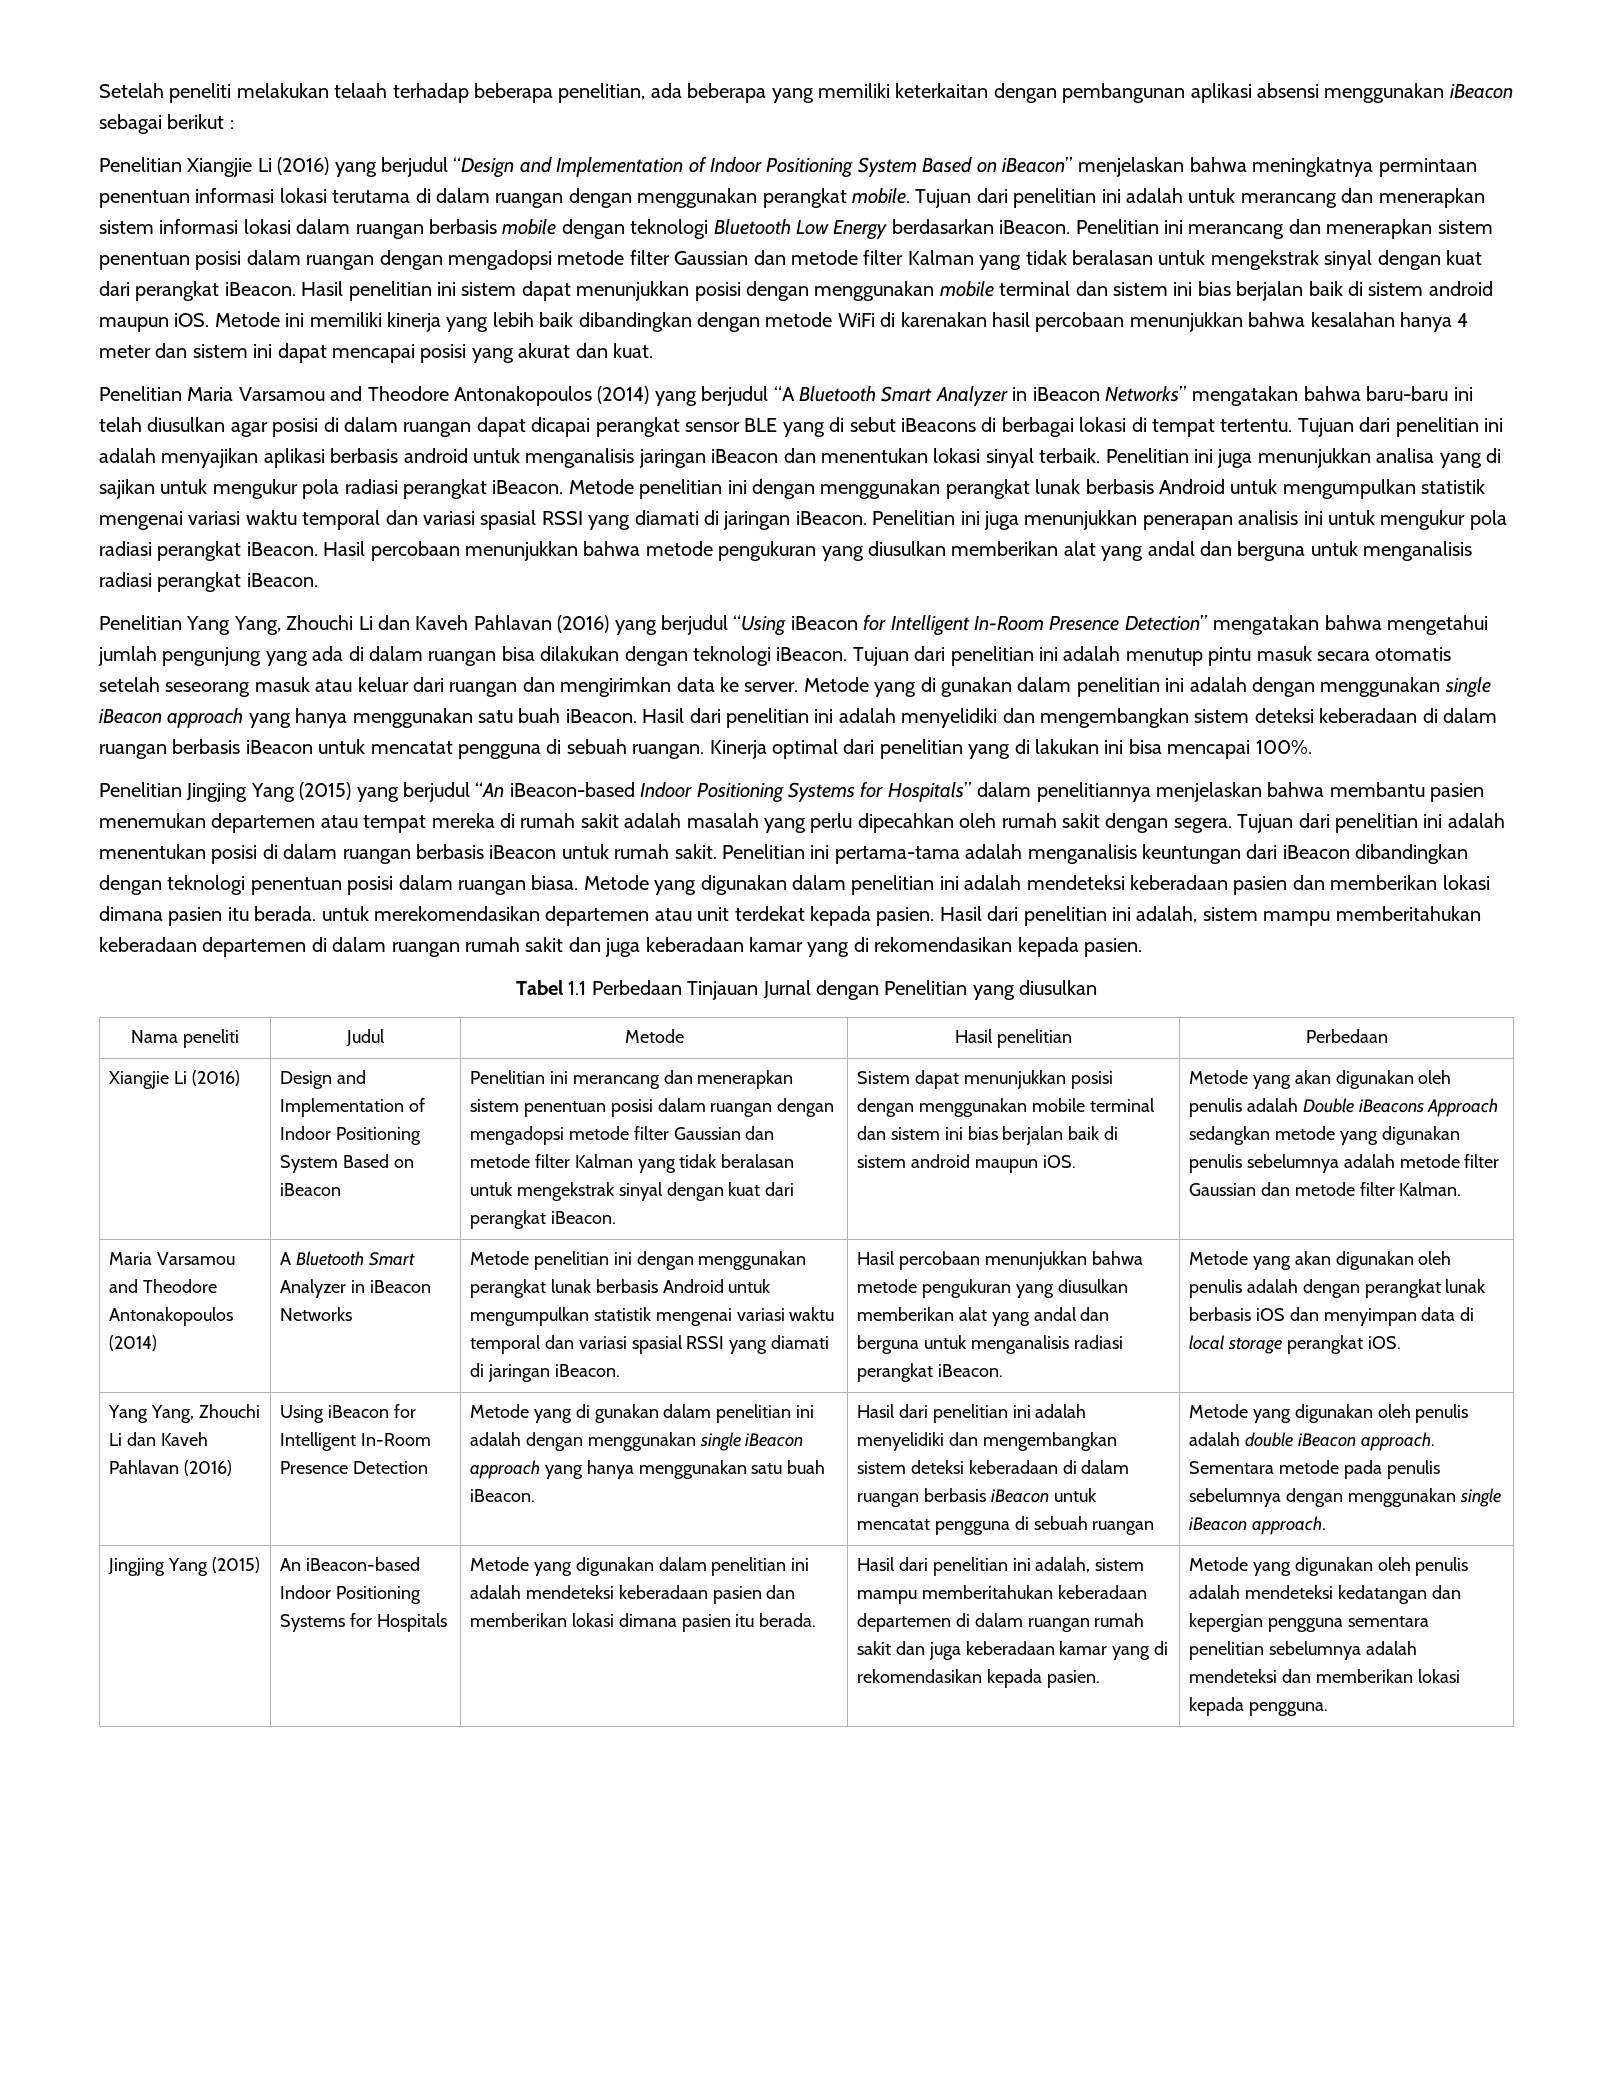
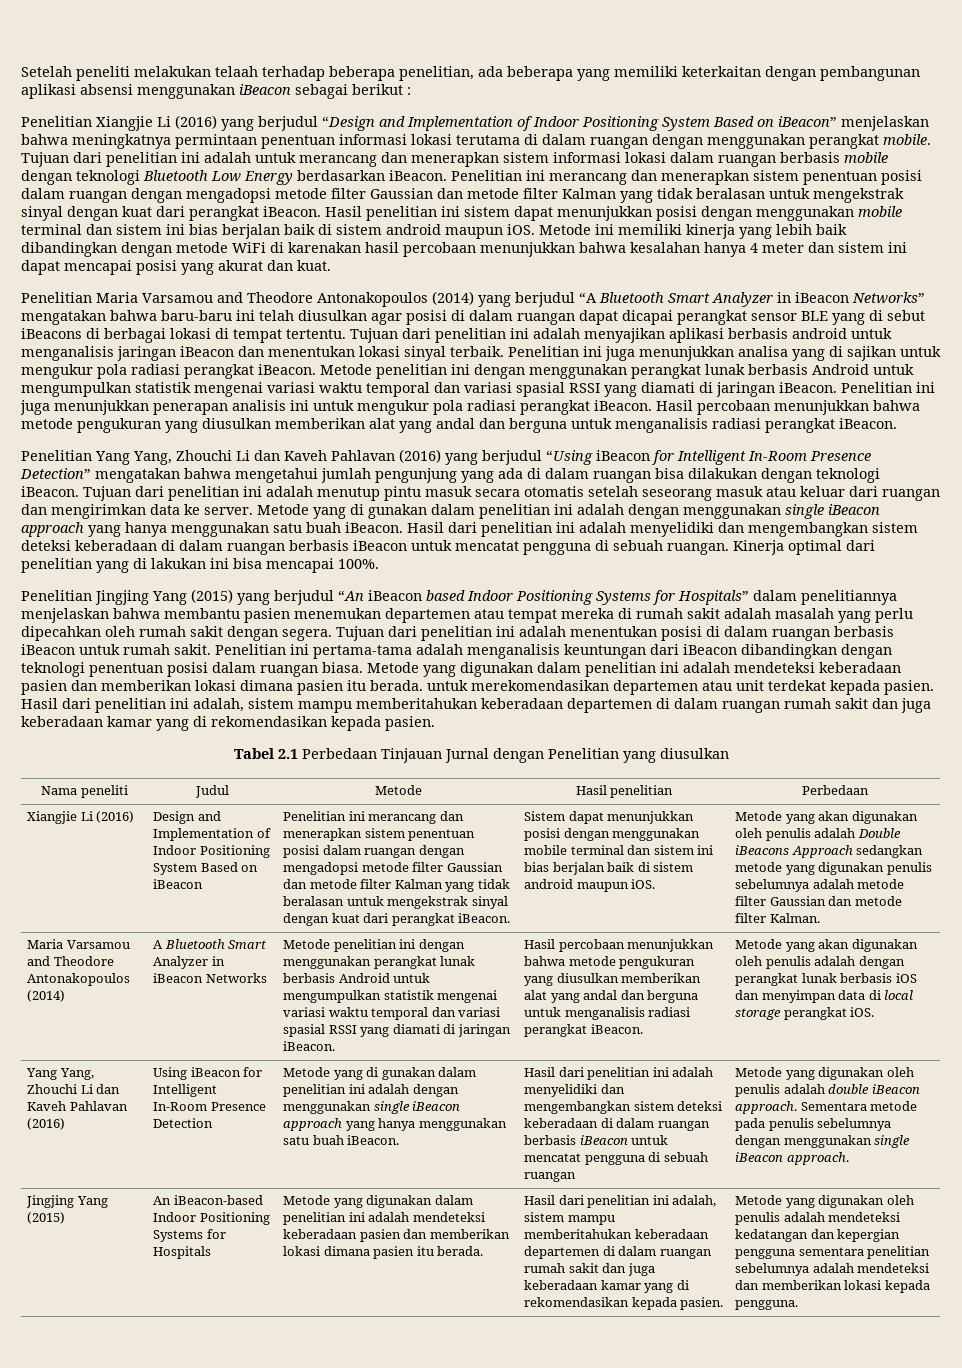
- Penelitian Jingjing Yang (2015) yang berjudul “An iBeacon-based Indoor Positioning Systems for Hospitals” dalam penelitiannya menjelaskan bahwa membantu pasien menemukan departemen atau tempat mereka di rumah sakit adalah masalah yang perlu dipecahkan oleh rumah sakit dengan segera.
+ Penelitian Jingjing Yang (2015) yang berjudul “An iBeacon based Indoor Positioning Systems for Hospitals” dalam penelitiannya menjelaskan bahwa membantu pasien menemukan departemen atau tempat mereka di rumah sakit adalah masalah yang perlu dipecahkan oleh rumah sakit dengan segera.
- Tabel 1.1 Perbedaan Tinjauan Jurnal dengan Penelitian yang diusulkan
+ Tabel 2.1 Perbedaan Tinjauan Jurnal dengan Penelitian yang diusulkan

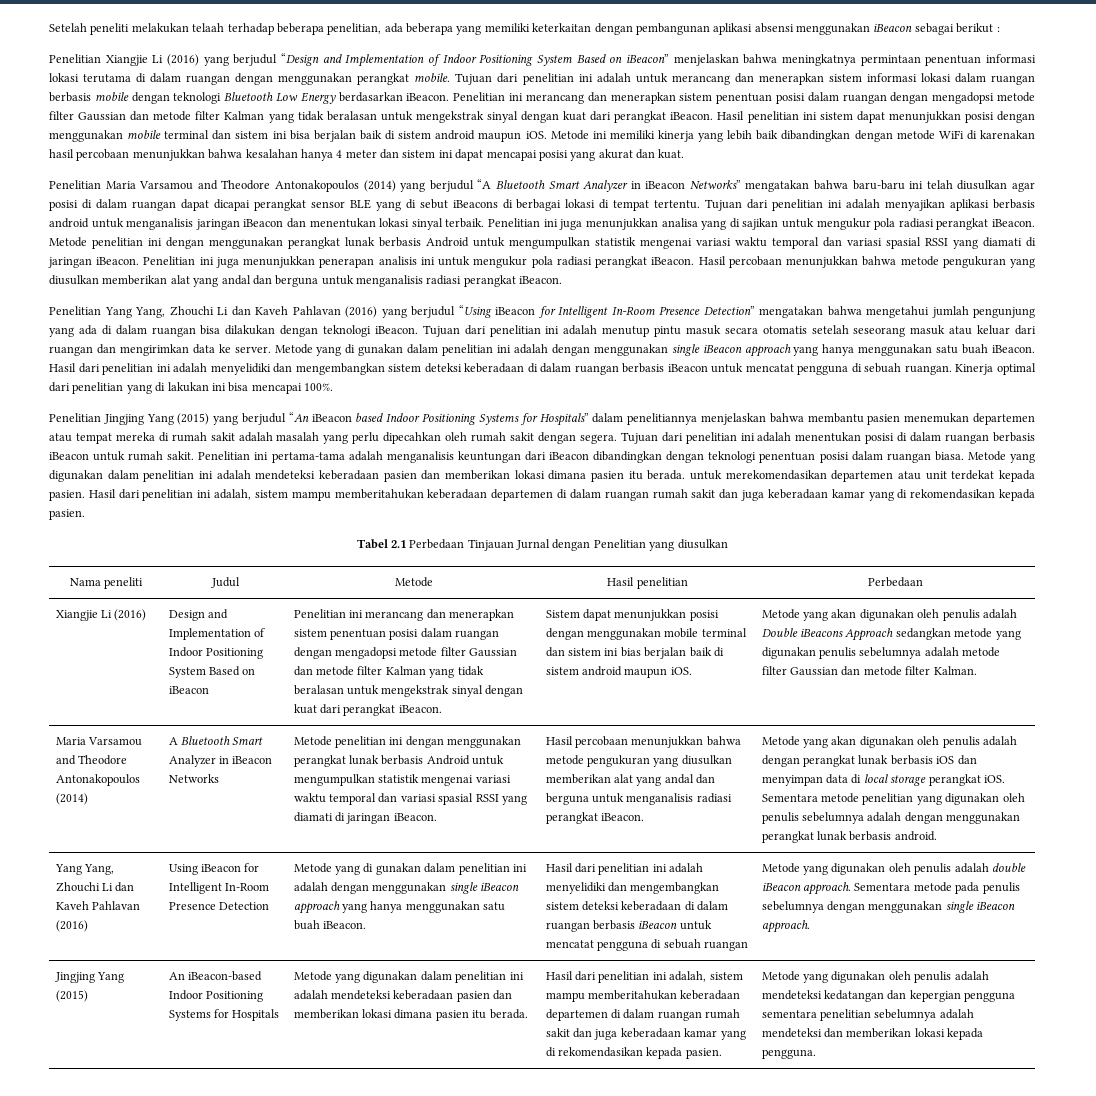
- Hasil penelitian ini sistem dapat menunjukkan posisi dengan menggunakan mobile terminal dan sistem ini bias berjalan baik di sistem android maupun iOS.
+ Hasil penelitian ini sistem dapat menunjukkan posisi dengan menggunakan mobile terminal dan sistem ini bisa berjalan baik di sistem android maupun iOS.
+ Sementara metode penelitian yang digunakan oleh penulis sebelumnya adalah dengan menggunakan perangkat lunak berbasis android.

